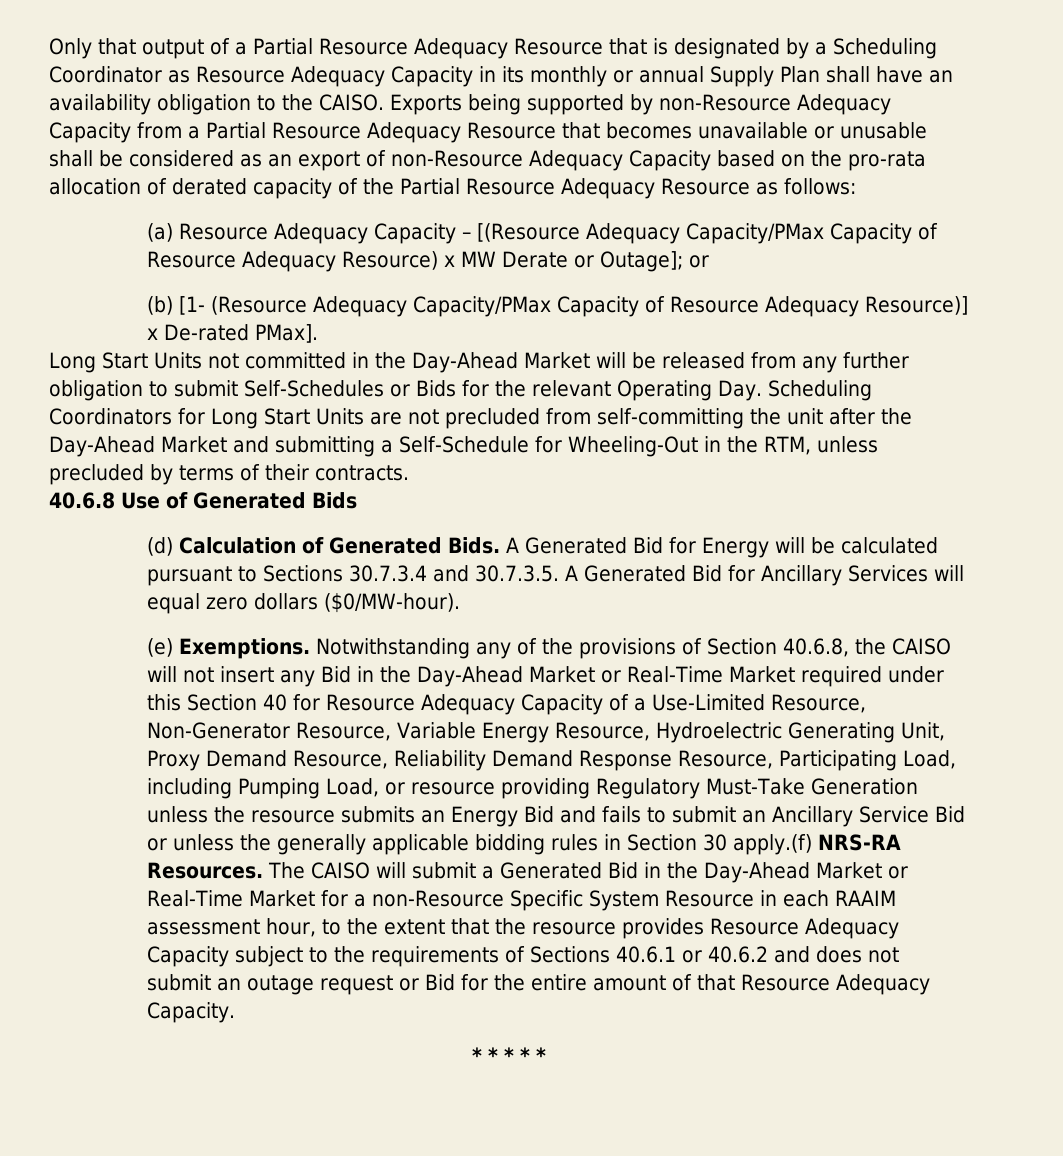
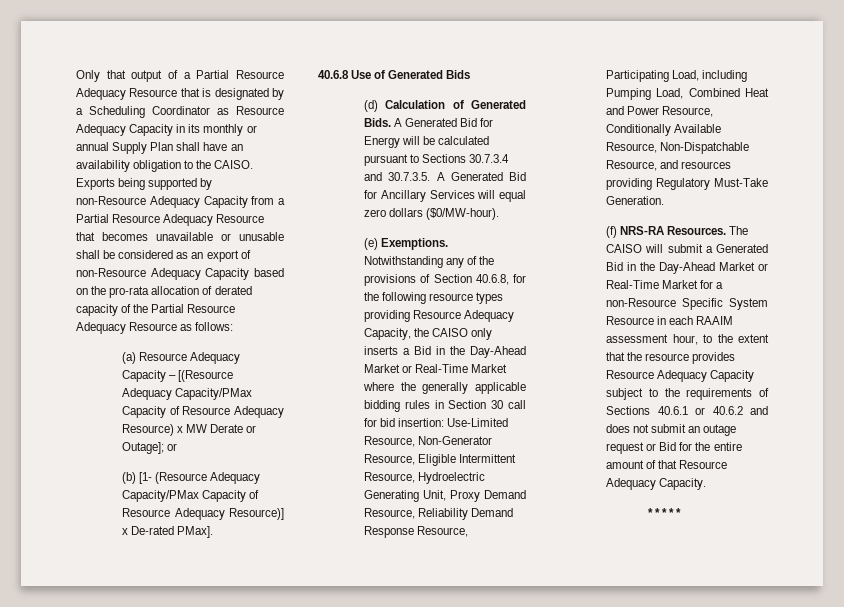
- Long Start Units not committed in the Day-Ahead Market will be released from any further obligation to submit Self-Schedules or Bids for the relevant Operating Day. Scheduling Coordinators for Long Start Units are not precluded from self-committing the unit after the Day-Ahead Market and submitting a Self-Schedule for Wheeling-Out in the RTM, unless precluded by terms of their contracts.
- Notwithstanding any of the provisions of Section 40.6.8, the CAISO will not insert any Bid in the Day-Ahead Market or Real-Time Market required under this Section 40 for Resource Adequacy Capacity of a Use-Limited Resource, Non-Generator Resource, Variable Energy Resource, Hydroelectric Generating Unit, Proxy Demand Resource, Reliability Demand Response Resource, Participating Load, including Pumping Load, or resource providing Regulatory Must-Take Generation unless the resource submits an Energy Bid and fails to submit an Ancillary Service Bid or unless the generally applicable bidding rules in Section 30 apply.(f) NRS-RA Resources.
+ Notwithstanding any of the provisions of Section 40.6.8, for the following resource types providing Resource Adequacy Capacity, the CAISO only inserts a Bid in the Day-Ahead Market or Real-Time Market where the generally applicable bidding rules in Section 30 call for bid insertion: Use-Limited Resource, Non-Generator Resource, Eligible Intermittent Resource, Hydroelectric Generating Unit, Proxy Demand Resource, Reliability Demand Response Resource, Participating Load, including Pumping Load, Combined Heat and Power Resource, Conditionally Available Resource, Non-Dispatchable Resource, and resources providing Regulatory Must-Take Generation.
+ (f) NRS-RA Resources.

